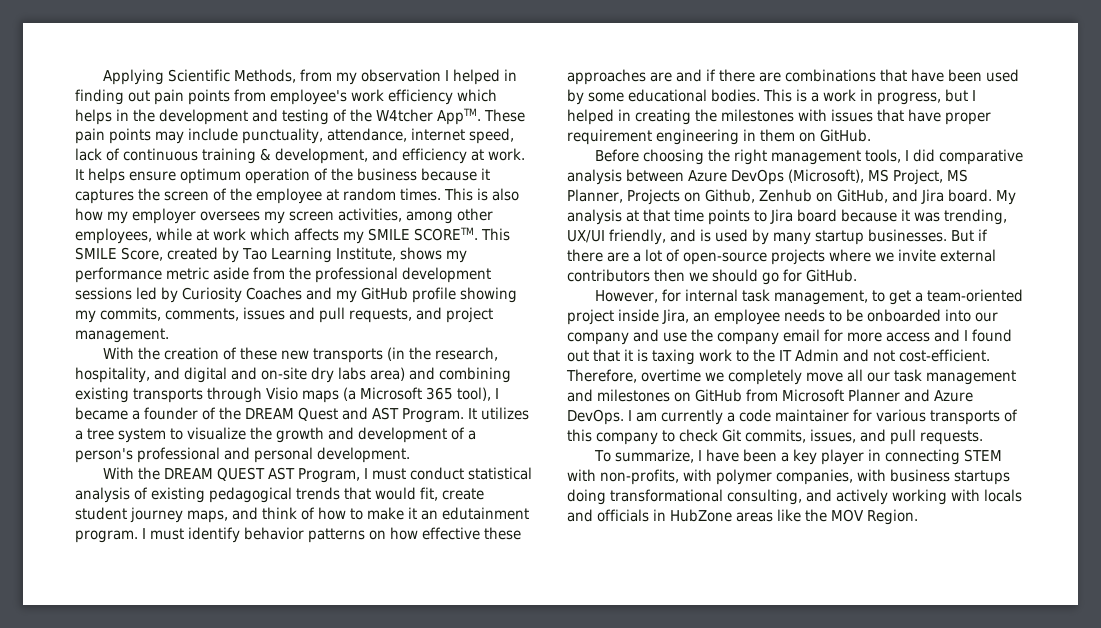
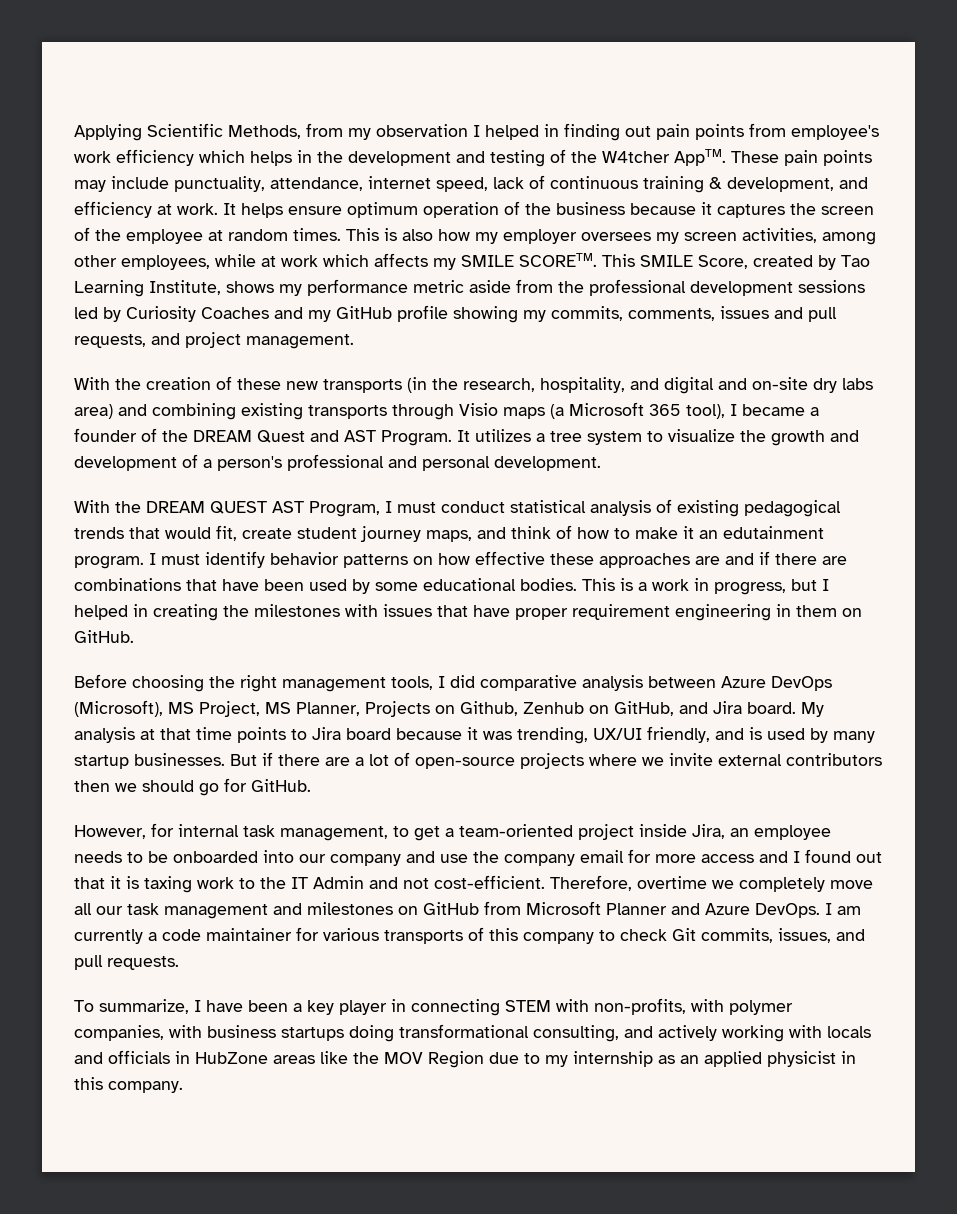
- To summarize, I have been a key player in connecting STEM with non-profits, with polymer companies, with business startups doing transformational consulting, and actively working with locals and officials in HubZone areas like the MOV Region.
+ To summarize, I have been a key player in connecting STEM with non-profits, with polymer companies, with business startups doing transformational consulting, and actively working with locals and officials in HubZone areas like the MOV Region due to my internship as an applied physicist in this company.

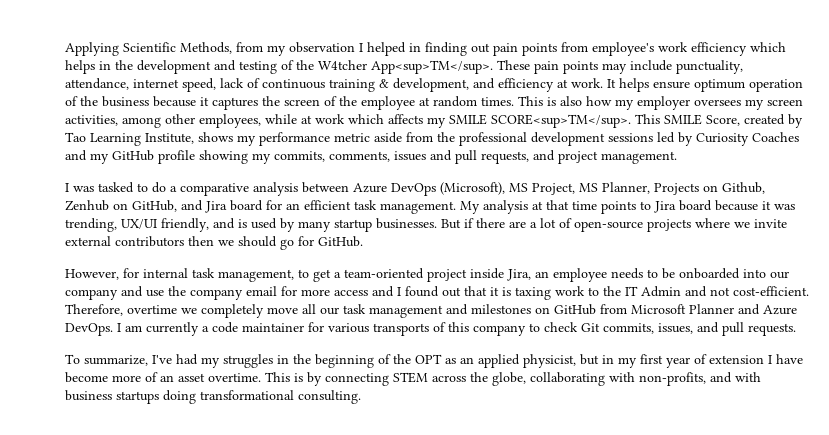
- Applying Scientific Methods, from my observation I helped in finding out pain points from employee's work efficiency which helps in the development and testing of the W4tcher AppTM.
+ Applying Scientific Methods, from my observation I helped in finding out pain points from employee's work efficiency which helps in the development and testing of the W4tcher App<sup>TM</sup>.
- This is also how my employer oversees my screen activities, among other employees, while at work which affects my SMILE SCORETM.
+ This is also how my employer oversees my screen activities, among other employees, while at work which affects my SMILE SCORE<sup>TM</sup>.
- With the creation of these new transports (in the research, hospitality, and digital and on-site dry labs area) and combining existing transports through Visio maps (a Microsoft 365 tool), I became a founder of the DREAM Quest and AST Program. It utilizes a tree system to visualize the growth and development of a person's professional and personal development.
- With the DREAM QUEST AST Program, I must conduct statistical analysis of existing pedagogical trends that would fit, create student journey maps, and think of how to make it an edutainment program. I must identify behavior patterns on how effective these approaches are and if there are combinations that have been used by some educational bodies. This is a work in progress, but I helped in creating the milestones with issues that have proper requirement engineering in them on GitHub.
- Before choosing the right management tools, I did comparative analysis between Azure DevOps (Microsoft), MS Project, MS Planner, Projects on Github, Zenhub on GitHub, and Jira board.
+ I was tasked to do a comparative analysis between Azure DevOps (Microsoft), MS Project, MS Planner, Projects on Github, Zenhub on GitHub, and Jira board for an efficient task management.
- To summarize, I have been a key player in connecting STEM with non-profits, with polymer companies, with business startups doing transformational consulting, and actively working with locals and officials in HubZone areas like the MOV Region due to my internship as an applied physicist in this company.
+ To summarize, I've had my struggles in the beginning of the OPT as an applied physicist, but in my first year of extension I have become more of an asset overtime. This is by connecting STEM across the globe, collaborating with non-profits, and with business startups doing transformational consulting.

